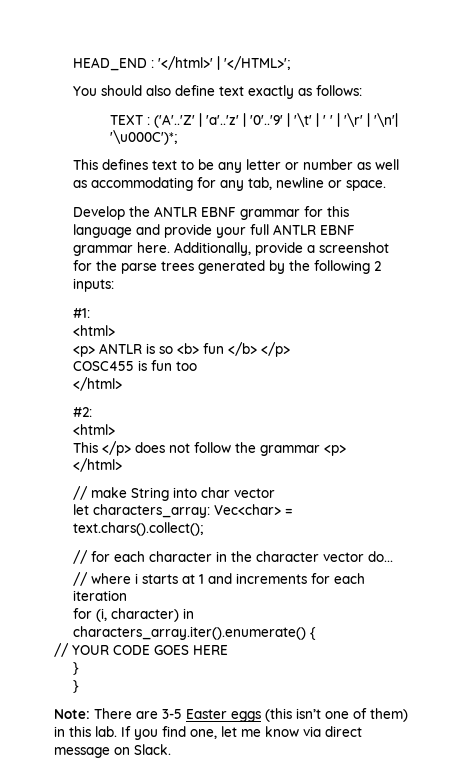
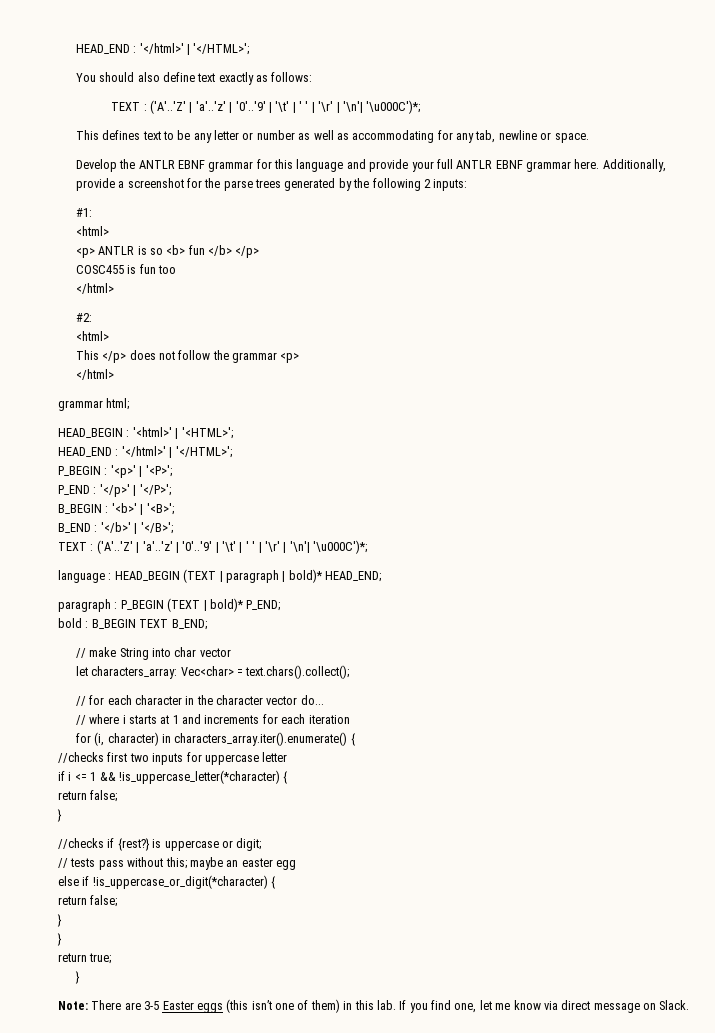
+ grammar html;
+ HEAD_BEGIN : '<html>' | '<HTML>';
+ HEAD_END : '</html>' | '</HTML>';
+ P_BEGIN : '<p>' | '<P>';
+ P_END : '</p>' | '</P>';
+ B_BEGIN : '<b>' | '<B>';
+ B_END : '</b>' | '</B>';
+ TEXT : ('A'..'Z' | 'a'..'z' | '0'..'9' | '\t' | ' ' | '\r' | '\n'| '\u000C')*;
+ language : HEAD_BEGIN (TEXT | paragraph | bold)* HEAD_END;
+ paragraph : P_BEGIN (TEXT | bold)* P_END;
+ bold : B_BEGIN TEXT B_END;
- // YOUR CODE GOES HERE
+ //checks first two inputs for uppercase letter
+ if i <= 1 && !is_uppercase_letter(*character) {
+ return false;
  }
+ //checks if {rest?} is uppercase or digit;
+ // tests pass without this; maybe an easter egg
+ else if !is_uppercase_or_digit(*character) {
+ return false;
+ }
+ }
+ return true;

